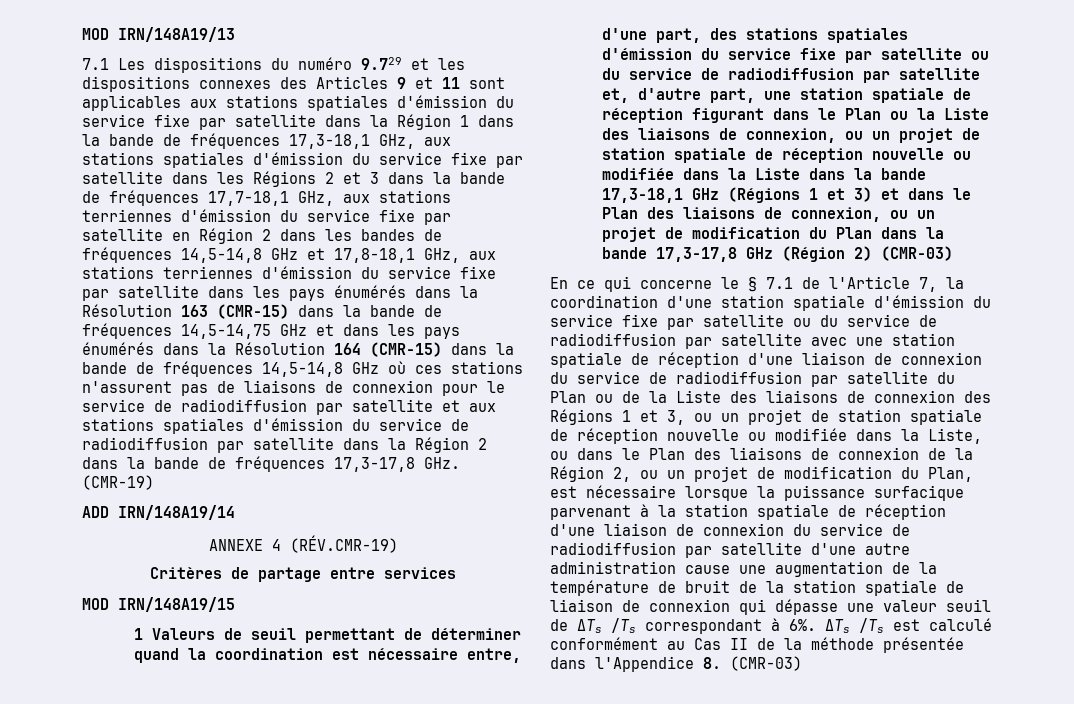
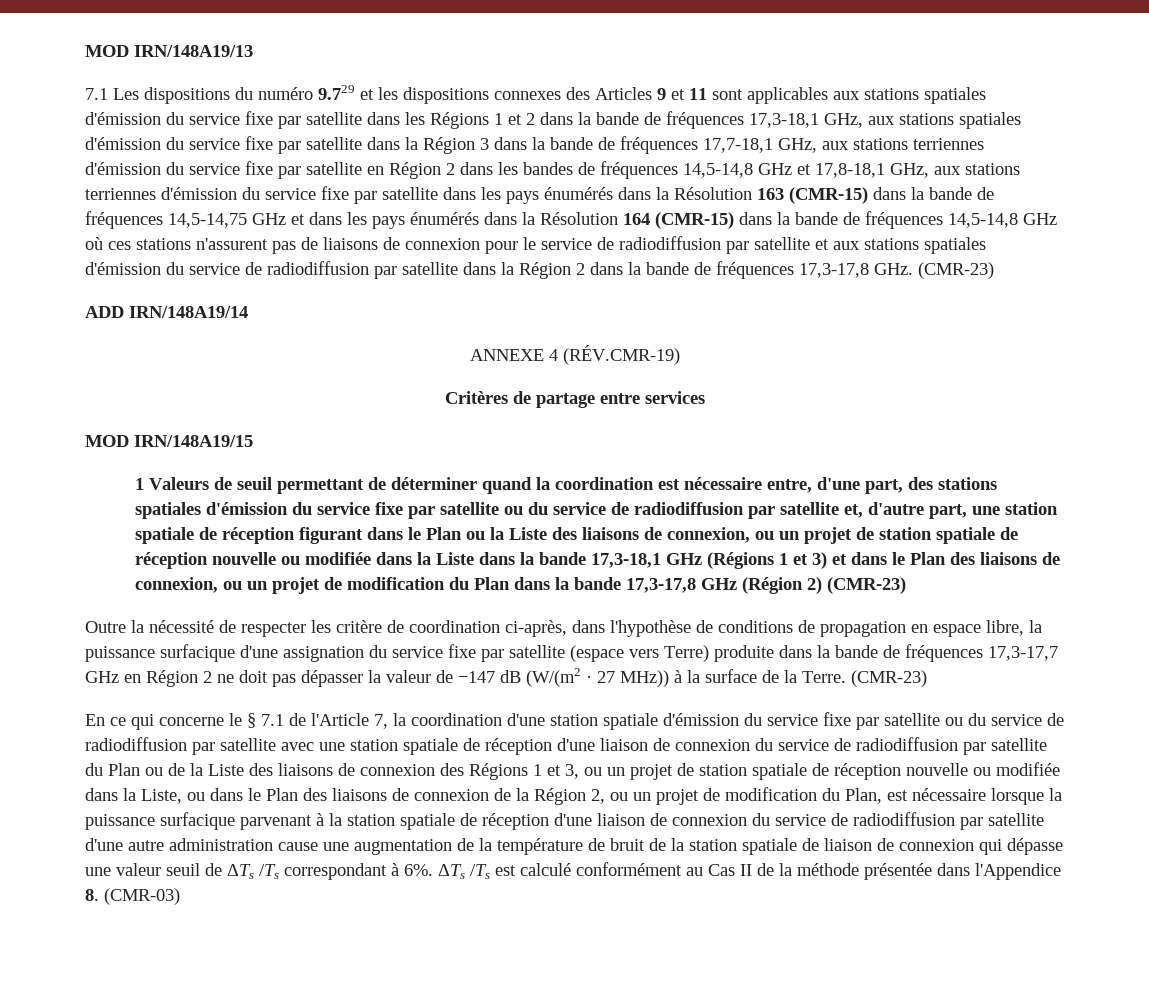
- 7.1 Les dispositions du numéro 9.729 et les dispositions connexes des Articles 9 et 11 sont applicables aux stations spatiales d'émission du service fixe par satellite dans la Région 1 dans la bande de fréquences 17,3-18,1 GHz, aux stations spatiales d'émission du service fixe par satellite dans les Régions 2 et 3 dans la bande de fréquences 17,7-18,1 GHz, aux stations terriennes d'émission du service fixe par satellite en Région 2 dans les bandes de fréquences 14,5-14,8 GHz et 17,8-18,1 GHz, aux stations terriennes d'émission du service fixe par satellite dans les pays énumérés dans la Résolution 163 (CMR-15) dans la bande de fréquences 14,5-14,75 GHz et dans les pays énumérés dans la Résolution 164 (CMR-15) dans la bande de fréquences 14,5-14,8 GHz où ces stations n'assurent pas de liaisons de connexion pour le service de radiodiffusion par satellite et aux stations spatiales d'émission du service de radiodiffusion par satellite dans la Région 2 dans la bande de fréquences 17,3-17,8 GHz. (CMR-19)
+ 7.1 Les dispositions du numéro 9.729 et les dispositions connexes des Articles 9 et 11 sont applicables aux stations spatiales d'émission du service fixe par satellite dans les Régions 1 et 2 dans la bande de fréquences 17,3-18,1 GHz, aux stations spatiales d'émission du service fixe par satellite dans la Région 3 dans la bande de fréquences 17,7-18,1 GHz, aux stations terriennes d'émission du service fixe par satellite en Région 2 dans les bandes de fréquences 14,5-14,8 GHz et 17,8-18,1 GHz, aux stations terriennes d'émission du service fixe par satellite dans les pays énumérés dans la Résolution 163 (CMR-15) dans la bande de fréquences 14,5-14,75 GHz et dans les pays énumérés dans la Résolution 164 (CMR-15) dans la bande de fréquences 14,5-14,8 GHz où ces stations n'assurent pas de liaisons de connexion pour le service de radiodiffusion par satellite et aux stations spatiales d'émission du service de radiodiffusion par satellite dans la Région 2 dans la bande de fréquences 17,3-17,8 GHz. (CMR-23)
- 1 Valeurs de seuil permettant de déterminer quand la coordination est nécessaire entre, d'une part, des stations spatiales d'émission du service fixe par satellite ou du service de radiodiffusion par satellite et, d'autre part, une station spatiale de réception figurant dans le Plan ou la Liste des liaisons de connexion, ou un projet de station spatiale de réception nouvelle ou modifiée dans la Liste dans la bande 17,3-18,1 GHz (Régions 1 et 3) et dans le Plan des liaisons de connexion, ou un projet de modification du Plan dans la bande 17,3-17,8 GHz (Région 2) (CMR-03)
+ 1 Valeurs de seuil permettant de déterminer quand la coordination est nécessaire entre, d'une part, des stations spatiales d'émission du service fixe par satellite ou du service de radiodiffusion par satellite et, d'autre part, une station spatiale de réception figurant dans le Plan ou la Liste des liaisons de connexion, ou un projet de station spatiale de réception nouvelle ou modifiée dans la Liste dans la bande 17,3-18,1 GHz (Régions 1 et 3) et dans le Plan des liaisons de connexion, ou un projet de modification du Plan dans la bande 17,3-17,8 GHz (Région 2) (CMR-23)
+ Outre la nécessité de respecter les critère de coordination ci-après, dans l'hypothèse de conditions de propagation en espace libre, la puissance surfacique d'une assignation du service fixe par satellite (espace vers Terre) produite dans la bande de fréquences 17,3-17,7 GHz en Région 2 ne doit pas dépasser la valeur de −147 dB (W/(m2 · 27 MHz)) à la surface de la Terre. (CMR-23)

